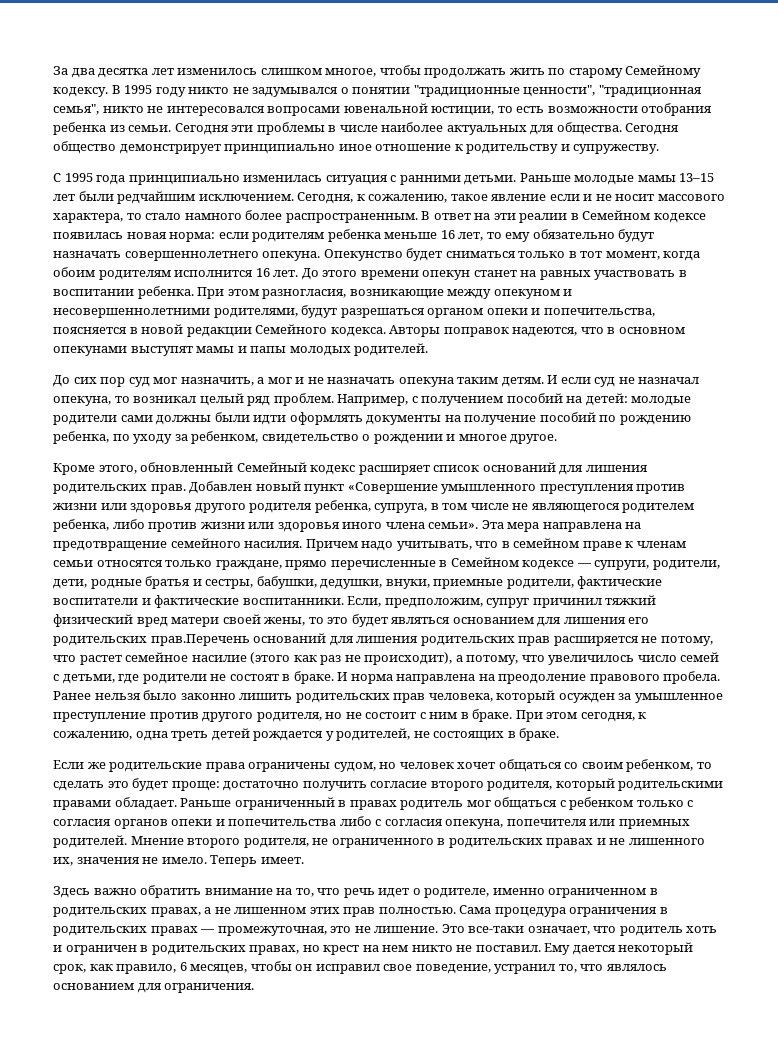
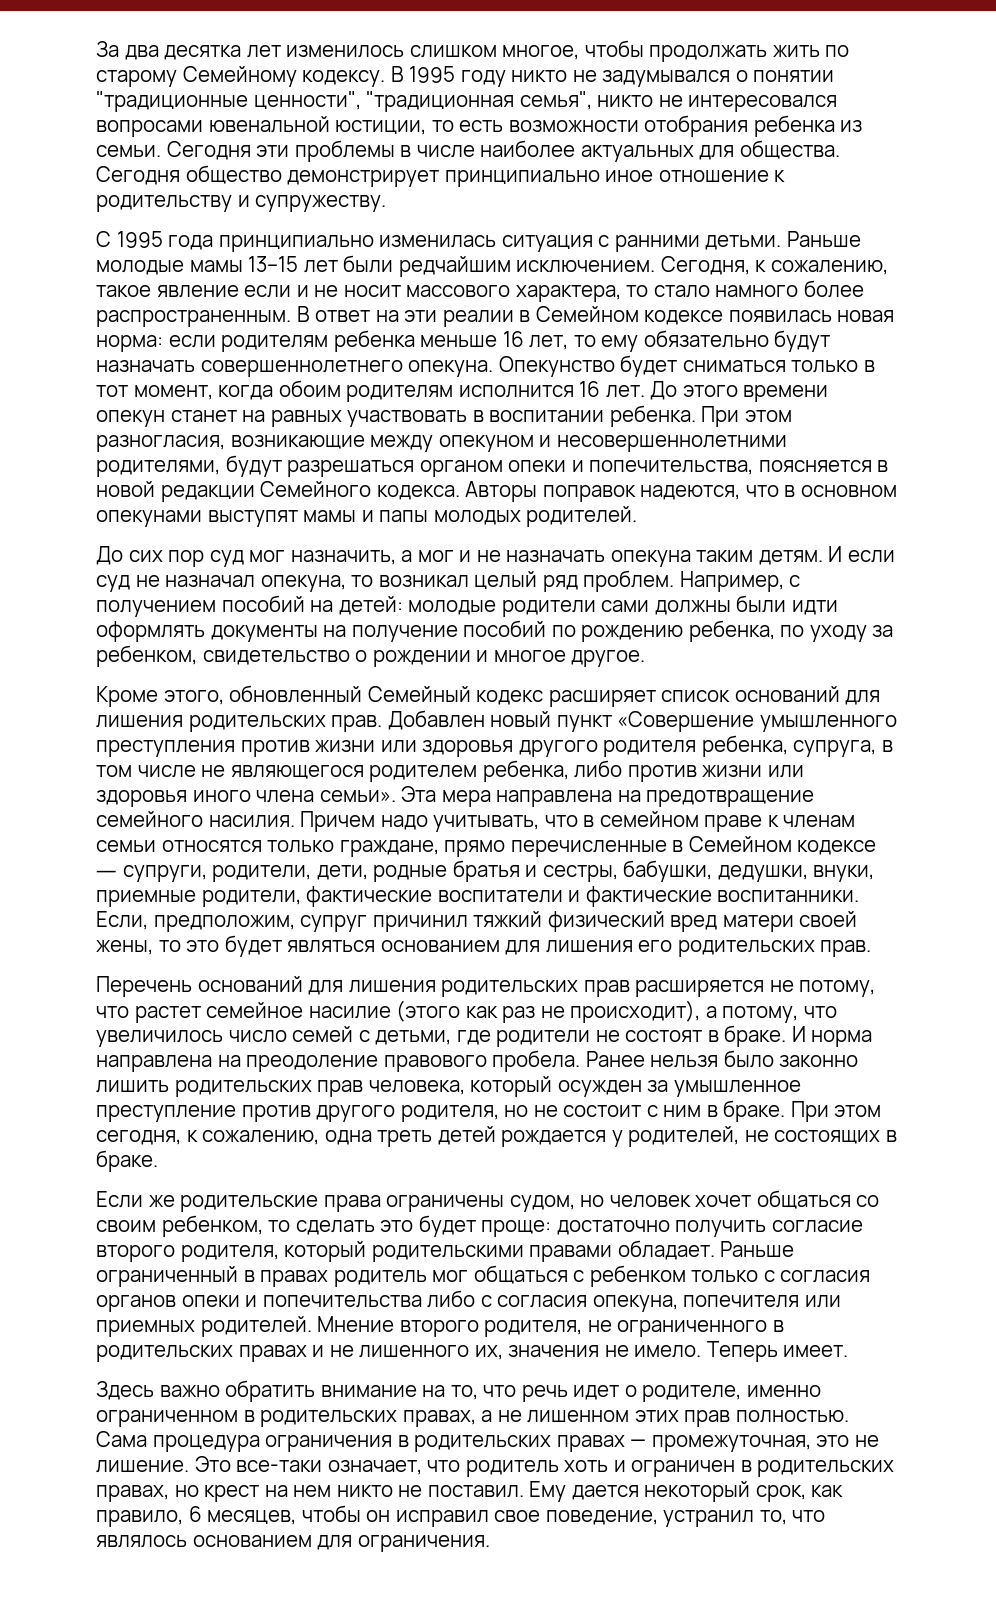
- Если, предположим, супруг причинил тяжкий физический вред матери своей жены, то это будет являться основанием для лишения его родительских прав.Перечень оснований для лишения родительских прав расширяется не потому, что растет семейное насилие (этого как раз не происходит), а потому, что увеличилось число семей с детьми, где родители не состоят в браке.
+ Если, предположим, супруг причинил тяжкий физический вред матери своей жены, то это будет являться основанием для лишения его родительских прав.
+ Перечень оснований для лишения родительских прав расширяется не потому, что растет семейное насилие (этого как раз не происходит), а потому, что увеличилось число семей с детьми, где родители не состоят в браке.

